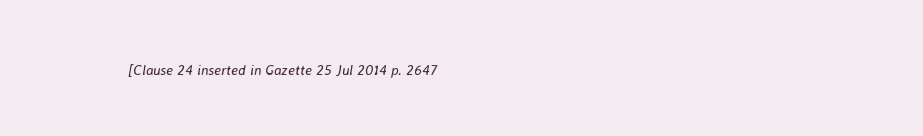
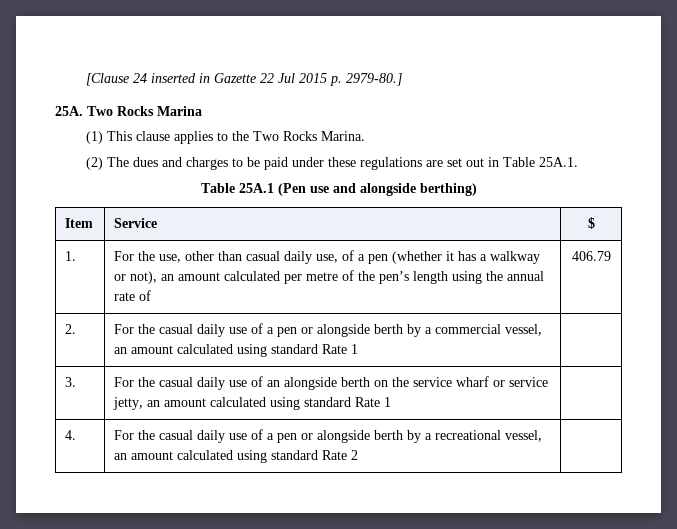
- [Clause 24 inserted in Gazette 25 Jul 2014 p. 2647
+ [Clause 24 inserted in Gazette 22 Jul 2015 p. 2979-80.]
+ 25A. Two Rocks Marina
+ (1) This clause applies to the Two Rocks Marina.
+ (2) The dues and charges to be paid under these regulations are set out in Table 25A.1.
+ Table 25A.1 (Pen use and alongside berthing)
+ Item | Service | $
+ 1. | For the use, other than casual daily use, of a pen (whether it has a walkway or not), an amount calculated per metre of the pen’s length using the annual rate of | 406.79
+ 2. | For the casual daily use of a pen or alongside berth by a commercial vessel, an amount calculated using standard Rate 1 |
+ 3. | For the casual daily use of an alongside berth on the service wharf or service jetty, an amount calculated using standard Rate 1 |
+ 4. | For the casual daily use of a pen or alongside berth by a recreational vessel, an amount calculated using standard Rate 2 |

